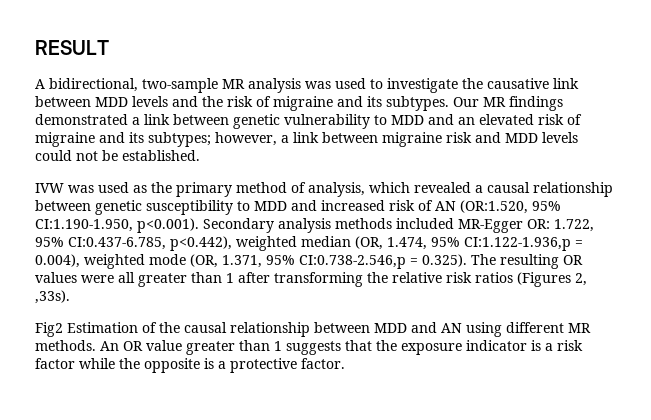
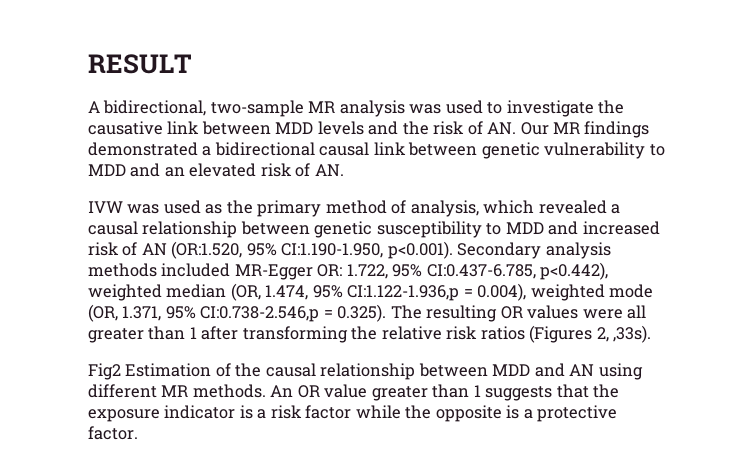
- A bidirectional, two-sample MR analysis was used to investigate the causative link between MDD levels and the risk of migraine and its subtypes. Our MR findings demonstrated a link between genetic vulnerability to MDD and an elevated risk of migraine and its subtypes; however, a link between migraine risk and MDD levels could not be established.
+ A bidirectional, two-sample MR analysis was used to investigate the causative link between MDD levels and the risk of AN. Our MR findings demonstrated a bidirectional causal link between genetic vulnerability to MDD and an elevated risk of AN.

